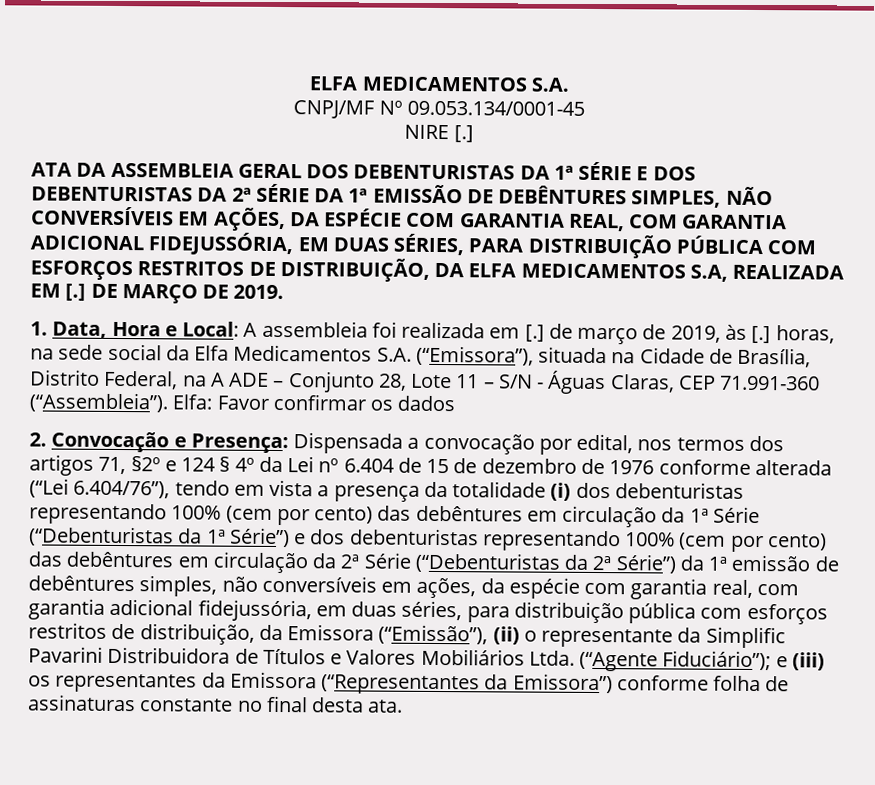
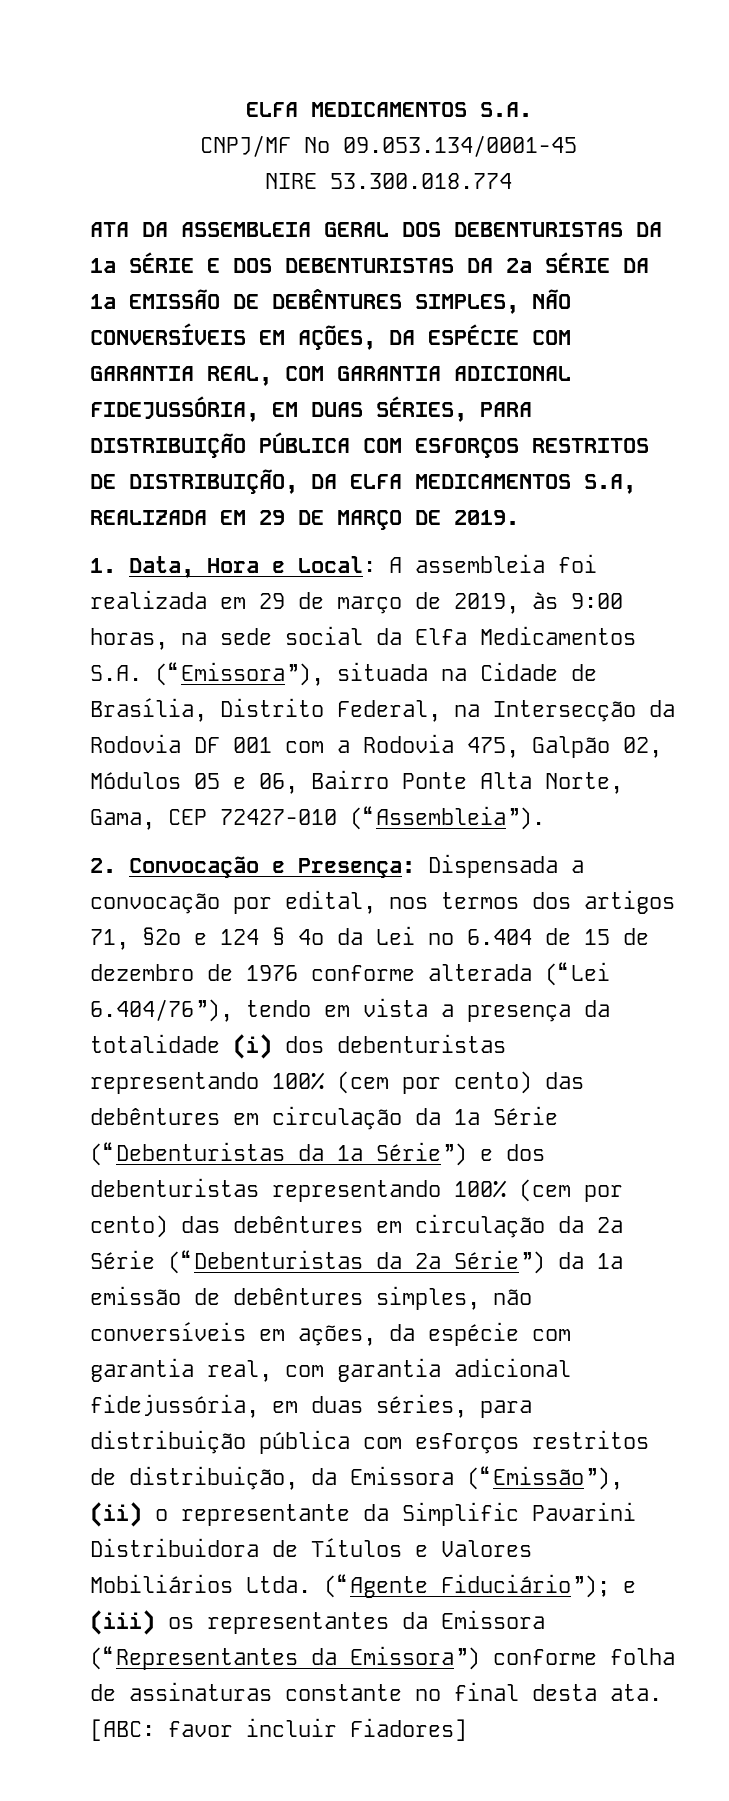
- NIRE [.]
+ NIRE 53.300.018.774
- ATA DA ASSEMBLEIA GERAL DOS DEBENTURISTAS DA 1ª SÉRIE E DOS DEBENTURISTAS DA 2ª SÉRIE DA 1ª EMISSÃO DE DEBÊNTURES SIMPLES, NÃO CONVERSÍVEIS EM AÇÕES, DA ESPÉCIE COM GARANTIA REAL, COM GARANTIA ADICIONAL FIDEJUSSÓRIA, EM DUAS SÉRIES, PARA DISTRIBUIÇÃO PÚBLICA COM ESFORÇOS RESTRITOS DE DISTRIBUIÇÃO, DA ELFA MEDICAMENTOS S.A, REALIZADA EM [.] DE MARÇO DE 2019.
+ ATA DA ASSEMBLEIA GERAL DOS DEBENTURISTAS DA 1ª SÉRIE E DOS DEBENTURISTAS DA 2ª SÉRIE DA 1ª EMISSÃO DE DEBÊNTURES SIMPLES, NÃO CONVERSÍVEIS EM AÇÕES, DA ESPÉCIE COM GARANTIA REAL, COM GARANTIA ADICIONAL FIDEJUSSÓRIA, EM DUAS SÉRIES, PARA DISTRIBUIÇÃO PÚBLICA COM ESFORÇOS RESTRITOS DE DISTRIBUIÇÃO, DA ELFA MEDICAMENTOS S.A, REALIZADA EM 29 DE MARÇO DE 2019.
- 1. Data, Hora e Local: A assembleia foi realizada em [.] de março de 2019, às [.] horas, na sede social da Elfa Medicamentos S.A. (“Emissora”), situada na Cidade de Brasília, Distrito Federal, na A ADE – Conjunto 28, Lote 11 – S/N - Águas Claras, CEP 71.991-360 (“Assembleia”). Elfa: Favor confirmar os dados
+ 1. Data, Hora e Local: A assembleia foi realizada em 29 de março de 2019, às 9:00 horas, na sede social da Elfa Medicamentos S.A. (“Emissora”), situada na Cidade de Brasília, Distrito Federal, na Intersecção da Rodovia DF 001 com a Rodovia 475, Galpão 02, Módulos 05 e 06, Bairro Ponte Alta Norte, Gama, CEP 72427-010 (“Assembleia”).
+ [ABC: favor incluir Fiadores]

